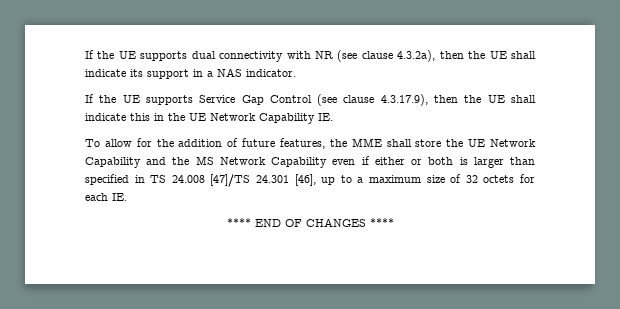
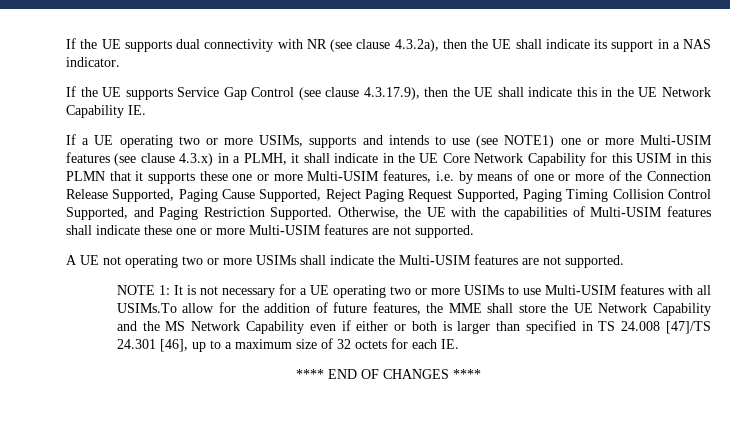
- To allow for the addition of future features, the MME shall store the UE Network Capability and the MS Network Capability even if either or both is larger than specified in TS 24.008 [47]/TS 24.301 [46], up to a maximum size of 32 octets for each IE.
+ If a UE operating two or more USIMs, supports and intends to use (see NOTE1) one or more Multi-USIM features (see clause 4.3.x) in a PLMH, it shall indicate in the UE Core Network Capability for this USIM in this PLMN that it supports these one or more Multi-USIM features, i.e. by means of one or more of the Connection Release Supported, Paging Cause Supported, Reject Paging Request Supported, Paging Timing Collision Control Supported, and Paging Restriction Supported. Otherwise, the UE with the capabilities of Multi-USIM features shall indicate these one or more Multi-USIM features are not supported.
+ A UE not operating two or more USIMs shall indicate the Multi-USIM features are not supported.
+ NOTE 1: It is not necessary for a UE operating two or more USIMs to use Multi-USIM features with all USIMs.To allow for the addition of future features, the MME shall store the UE Network Capability and the MS Network Capability even if either or both is larger than specified in TS 24.008 [47]/TS 24.301 [46], up to a maximum size of 32 octets for each IE.

